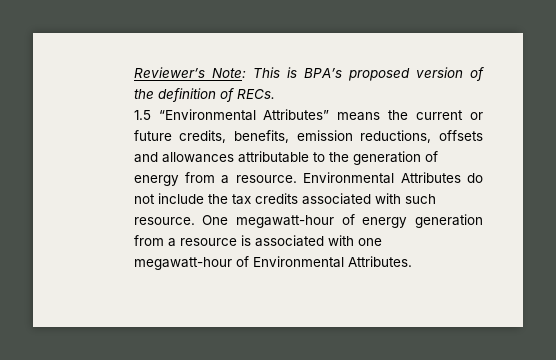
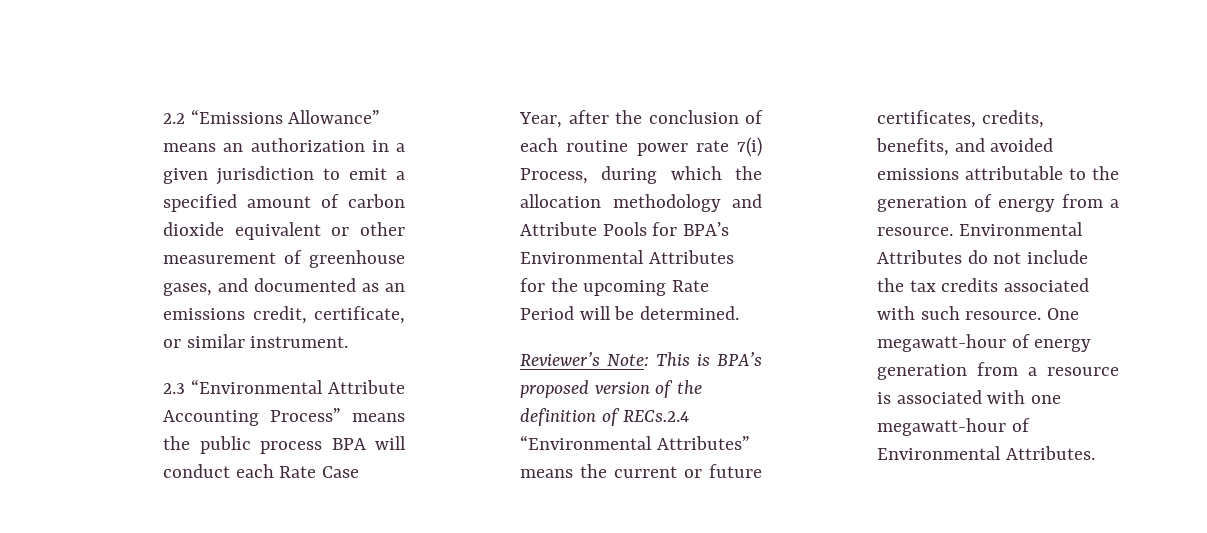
+ 2.2 “Emissions Allowance” means an authorization in a given jurisdiction to emit a specified amount of carbon dioxide equivalent or other measurement of greenhouse gases, and documented as an emissions credit, certificate, or similar instrument.
+ 2.3 “Environmental Attribute Accounting Process” means the public process BPA will conduct each Rate Case Year, after the conclusion of each routine power rate 7(i) Process, during which the allocation methodology and Attribute Pools for BPA’s Environmental Attributes for the upcoming Rate Period will be determined.
- Reviewer’s Note: This is BPA’s proposed version of the definition of RECs.
- 1.5 “Environmental Attributes” means the current or future credits, benefits, emission reductions, offsets and allowances attributable to the generation of energy from a resource.
+ Reviewer’s Note: This is BPA’s proposed version of the definition of RECs.2.4 “Environmental Attributes” means the current or future certificates, credits, benefits, and avoided emissions attributable to the generation of energy from a resource.

